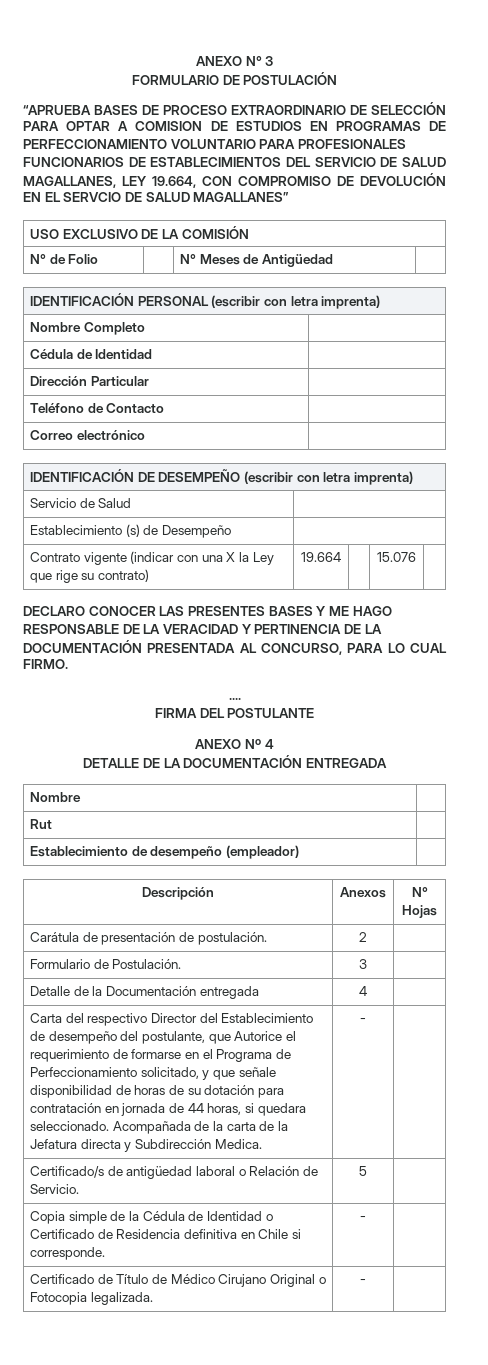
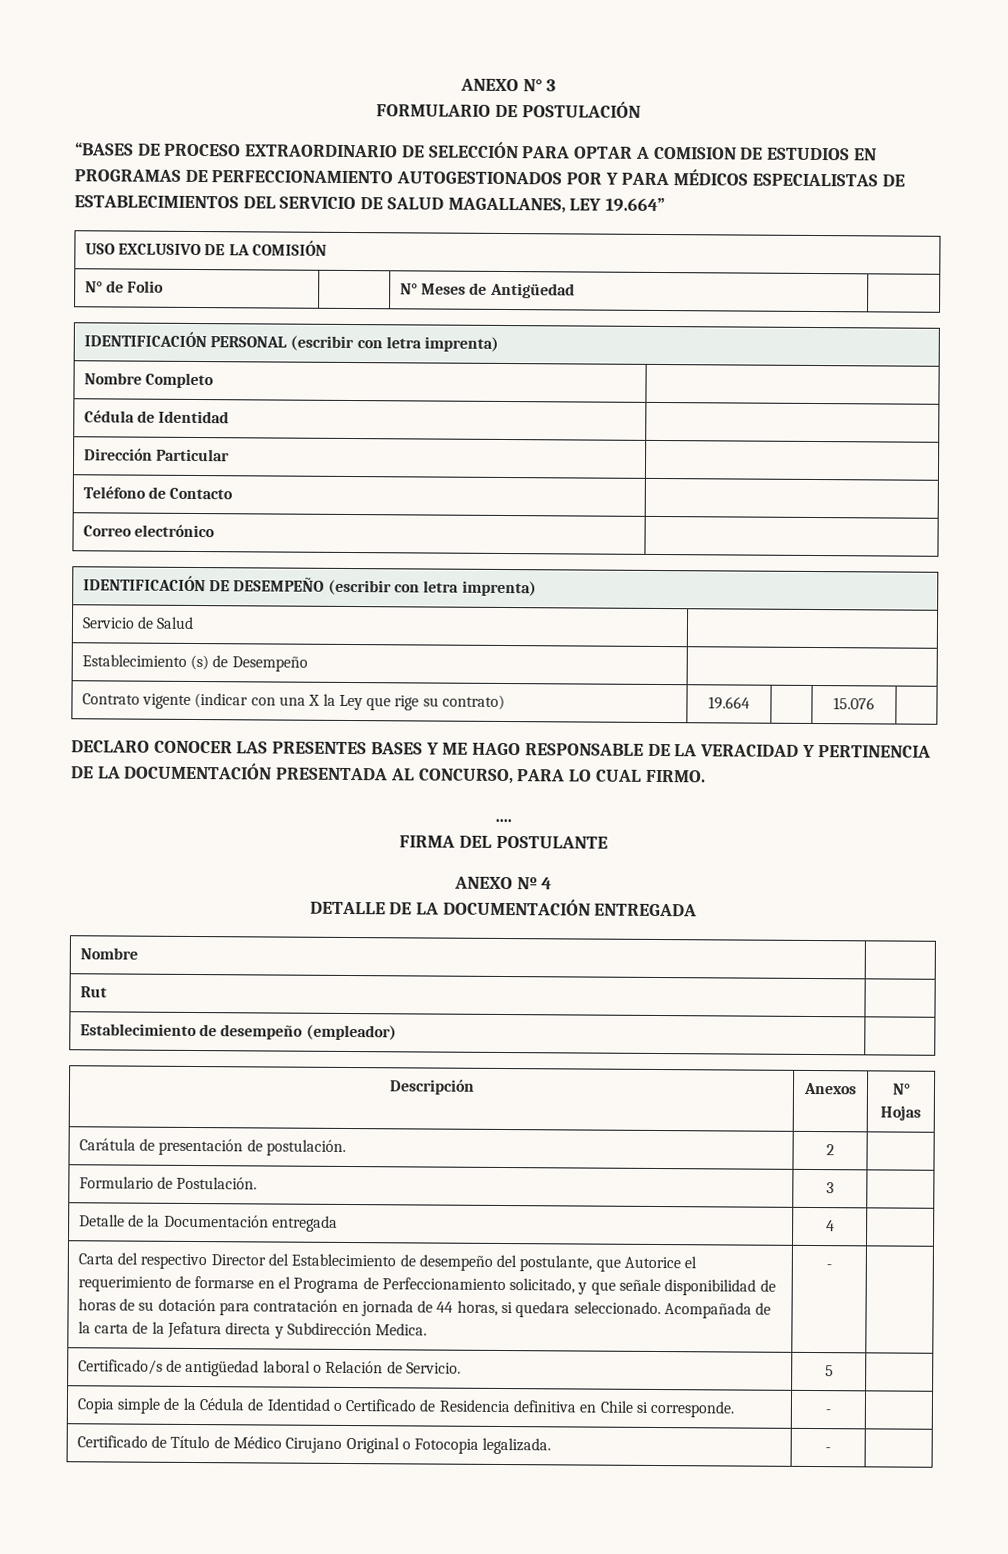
- “APRUEBA BASES DE PROCESO EXTRAORDINARIO DE SELECCIÓN PARA OPTAR A COMISION DE ESTUDIOS EN PROGRAMAS DE PERFECCIONAMIENTO VOLUNTARIO PARA PROFESIONALES FUNCIONARIOS DE ESTABLECIMIENTOS DEL SERVICIO DE SALUD MAGALLANES, LEY 19.664, CON COMPROMISO DE DEVOLUCIÓN EN EL SERVCIO DE SALUD MAGALLANES”
+ “BASES DE PROCESO EXTRAORDINARIO DE SELECCIÓN PARA OPTAR A COMISION DE ESTUDIOS EN PROGRAMAS DE PERFECCIONAMIENTO AUTOGESTIONADOS POR Y PARA MÉDICOS ESPECIALISTAS DE ESTABLECIMIENTOS DEL SERVICIO DE SALUD MAGALLANES, LEY 19.664”

